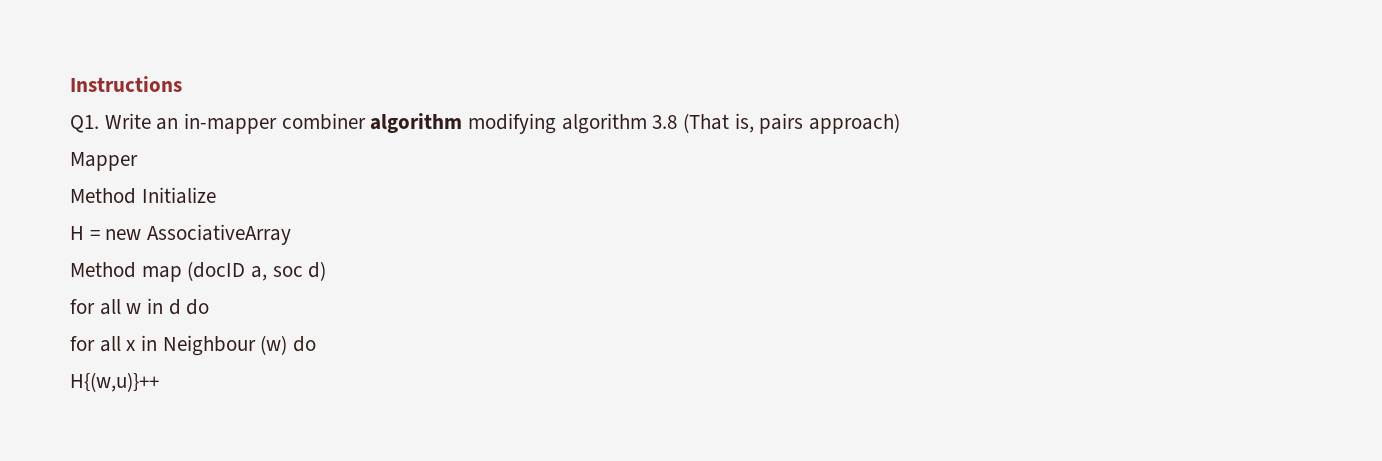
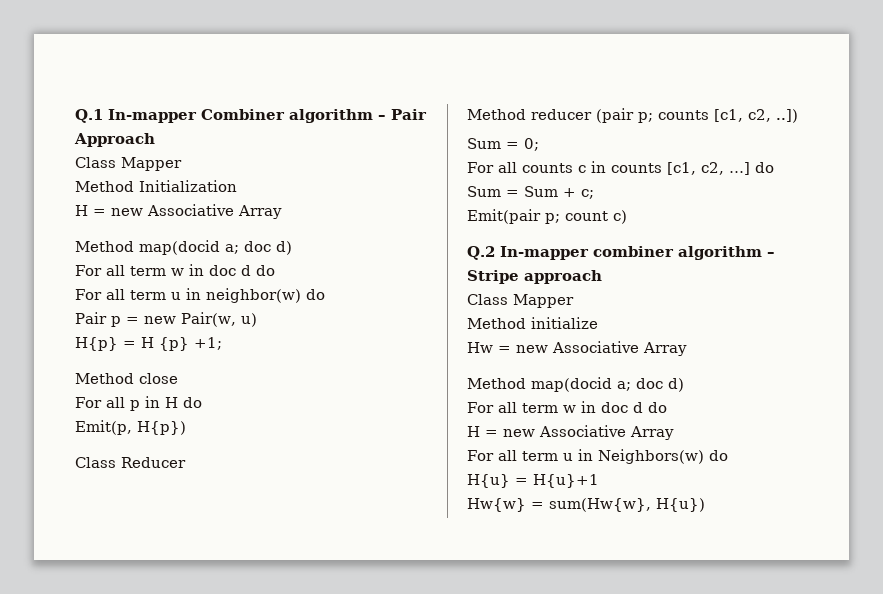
- Instructions
- Q1. Write an in-mapper combiner algorithm modifying algorithm 3.8 (That is, pairs approach)
- Mapper
- Method Initialize
- H = new AssociativeArray
- Method map (docID a, soc d)
- for all w in d do
- for all x in Neighbour (w) do
- H{(w,u)}++
+ Q.1 In-mapper Combiner algorithm – Pair Approach
+ Class Mapper
+ Method Initialization
+ H = new Associative Array
+ Method map(docid a; doc d)
+ For all term w in doc d do
+ For all term u in neighbor(w) do
+ Pair p = new Pair(w, u)
+ H{p} = H {p} +1;
+ Method close
+ For all p in H do
+ Emit(p, H{p})
+ Class Reducer
+ Method reducer (pair p; counts [c1, c2, ..])
+ Sum = 0;
+ For all counts c in counts [c1, c2, …] do
+ Sum = Sum + c;
+ Emit(pair p; count c)
+ Q.2 In-mapper combiner algorithm – Stripe approach
+ Class Mapper
+ Method initialize
+ Hw = new Associative Array
+ Method map(docid a; doc d)
+ For all term w in doc d do
+ H = new Associative Array
+ For all term u in Neighbors(w) do
+ H{u} = H{u}+1
+ Hw{w} = sum(Hw{w}, H{u})

